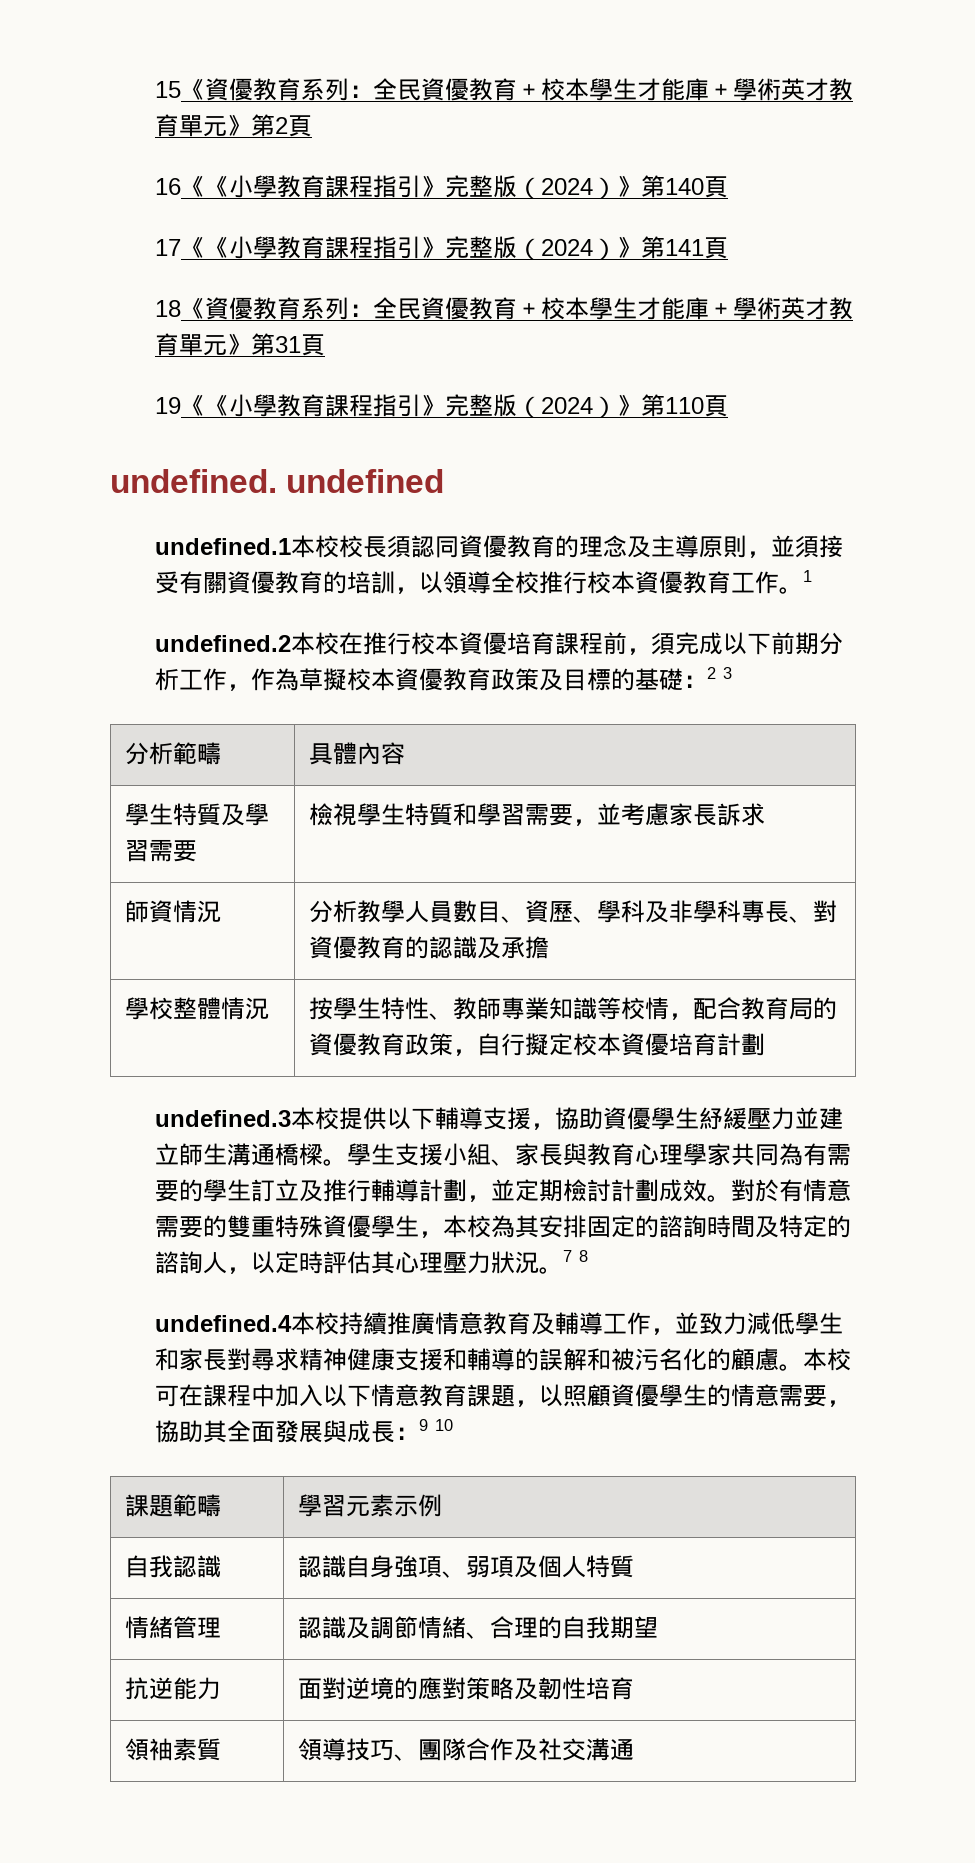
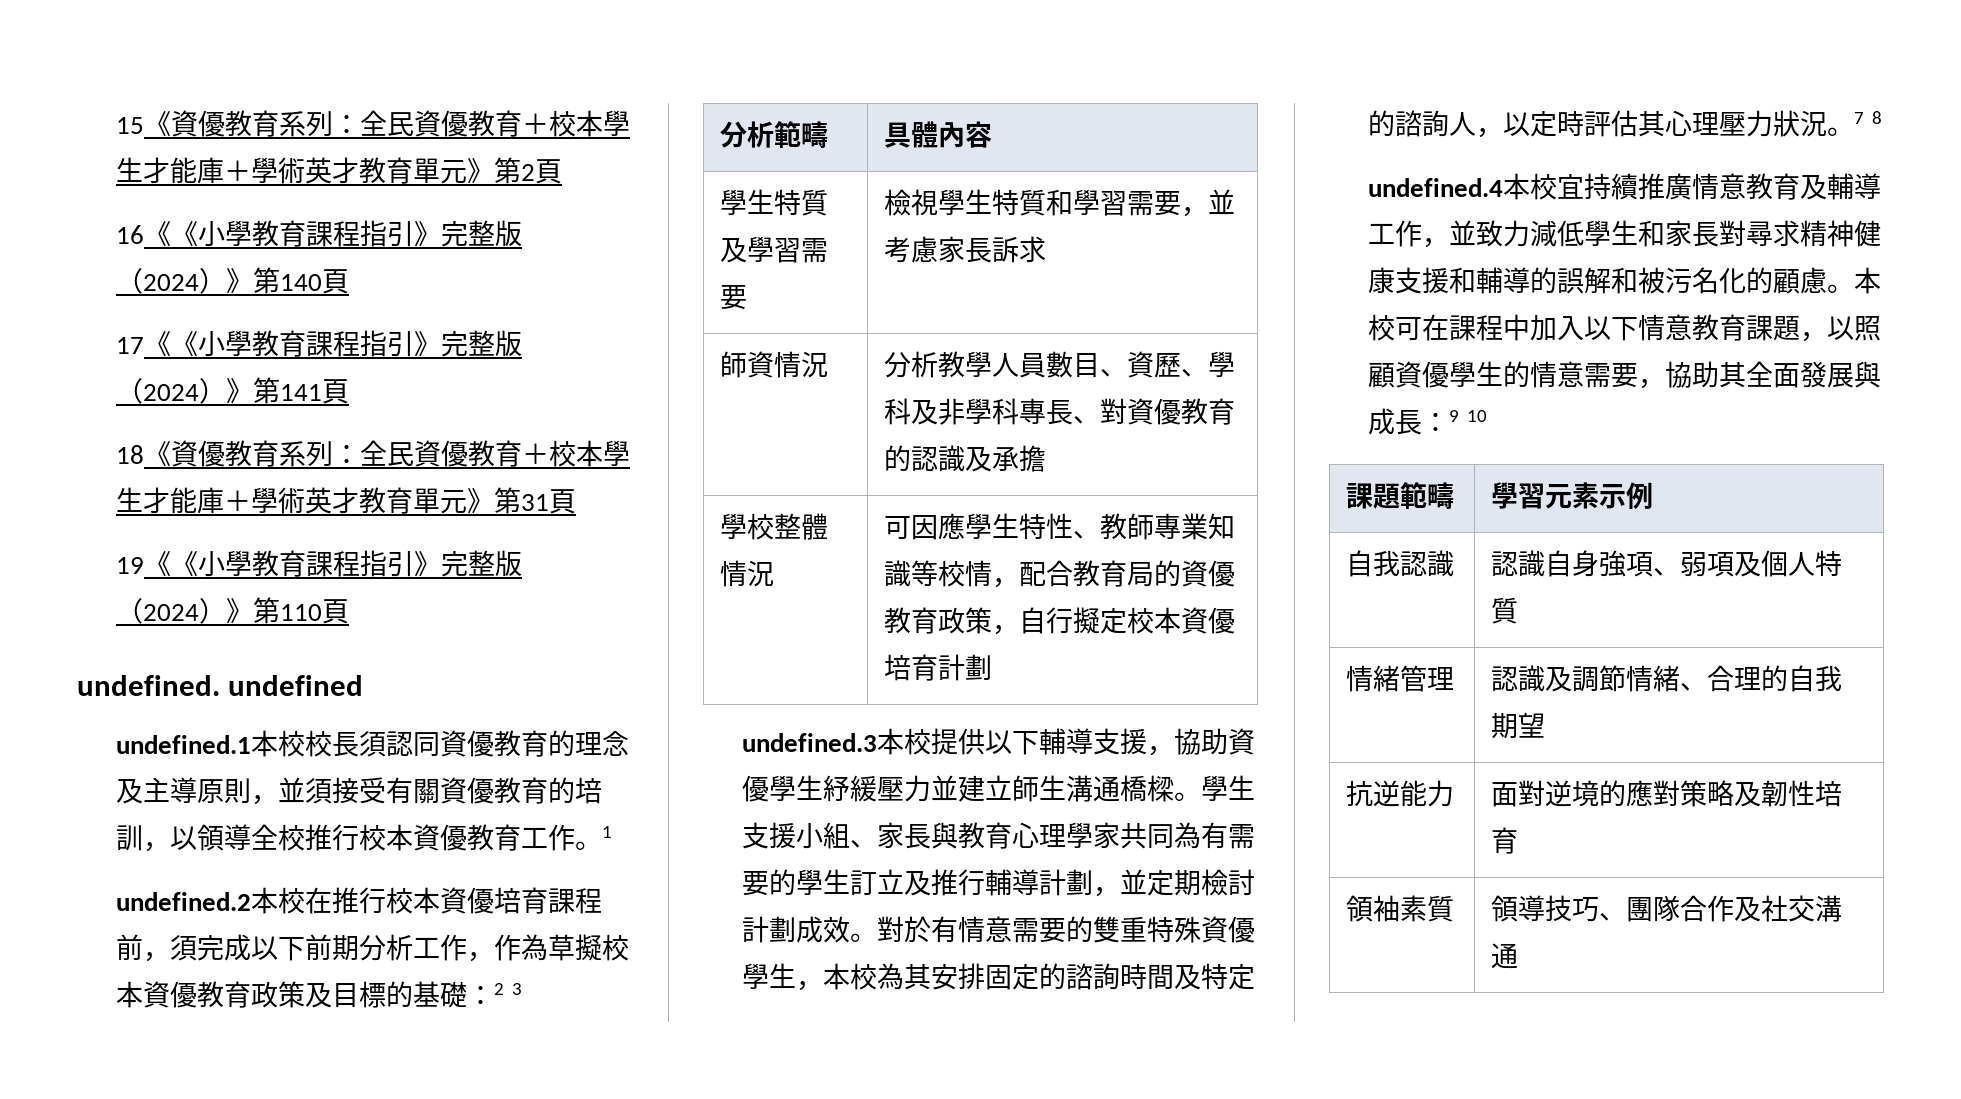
- 學校整體情況 | 按學生特性、教師專業知識等校情，配合教育局的資優教育政策，自行擬定校本資優培育計劃
+ 學校整體情況 | 可因應學生特性、教師專業知識等校情，配合教育局的資優教育政策，自行擬定校本資優培育計劃
- undefined.4本校持續推廣情意教育及輔導工作，並致力減低學生和家長對尋求精神健康支援和輔導的誤解和被污名化的顧慮。
+ undefined.4本校宜持續推廣情意教育及輔導工作，並致力減低學生和家長對尋求精神健康支援和輔導的誤解和被污名化的顧慮。

